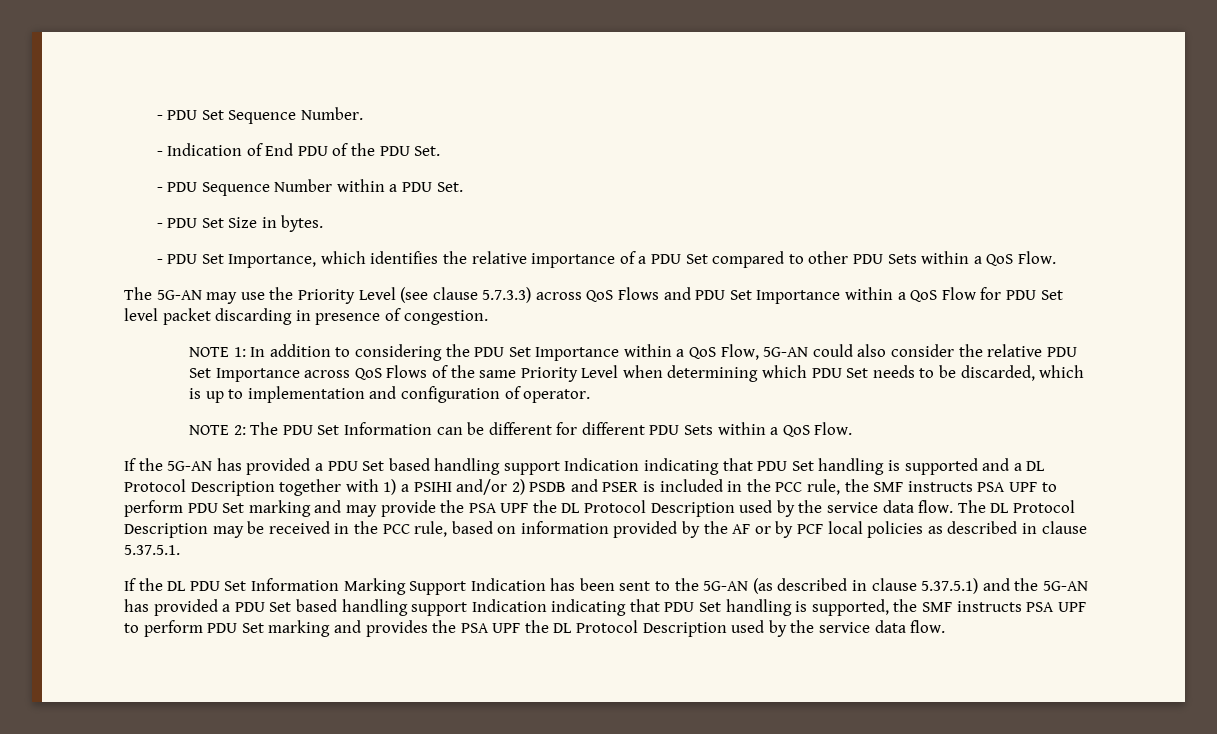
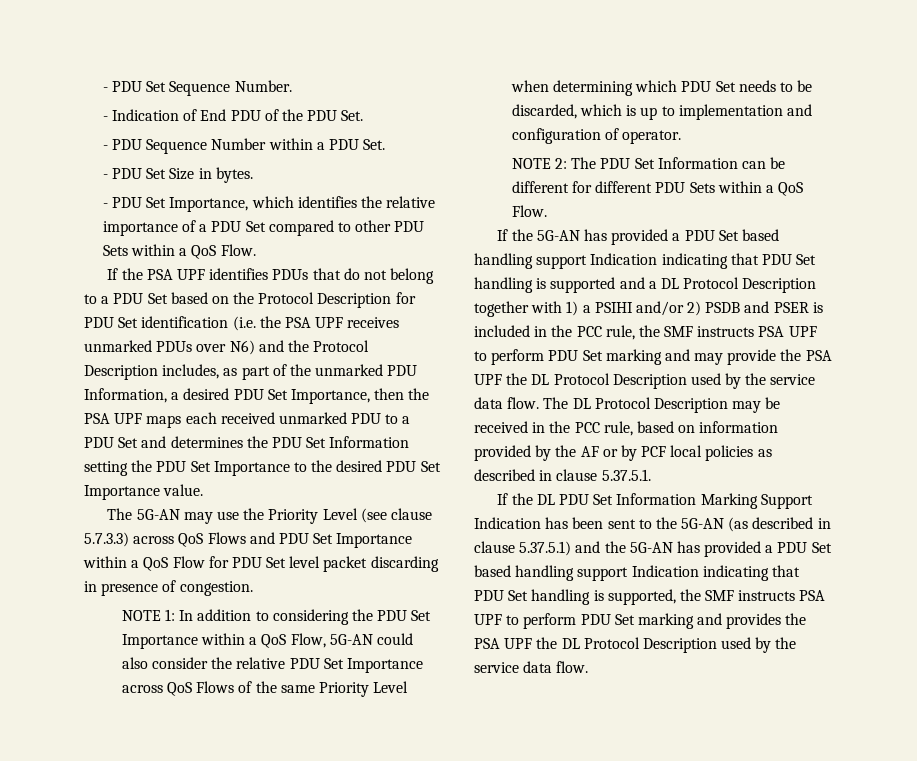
+ If the PSA UPF identifies PDUs that do not belong to a PDU Set based on the Protocol Description for PDU Set identification (i.e. the PSA UPF receives unmarked PDUs over N6) and the Protocol Description includes, as part of the unmarked PDU Information, a desired PDU Set Importance, then the PSA UPF maps each received unmarked PDU to a PDU Set and determines the PDU Set Information setting the PDU Set Importance to the desired PDU Set Importance value.

